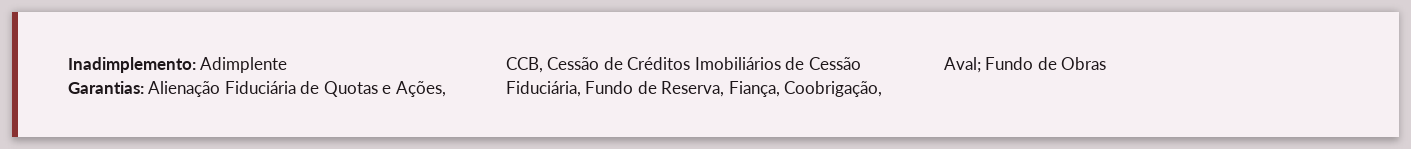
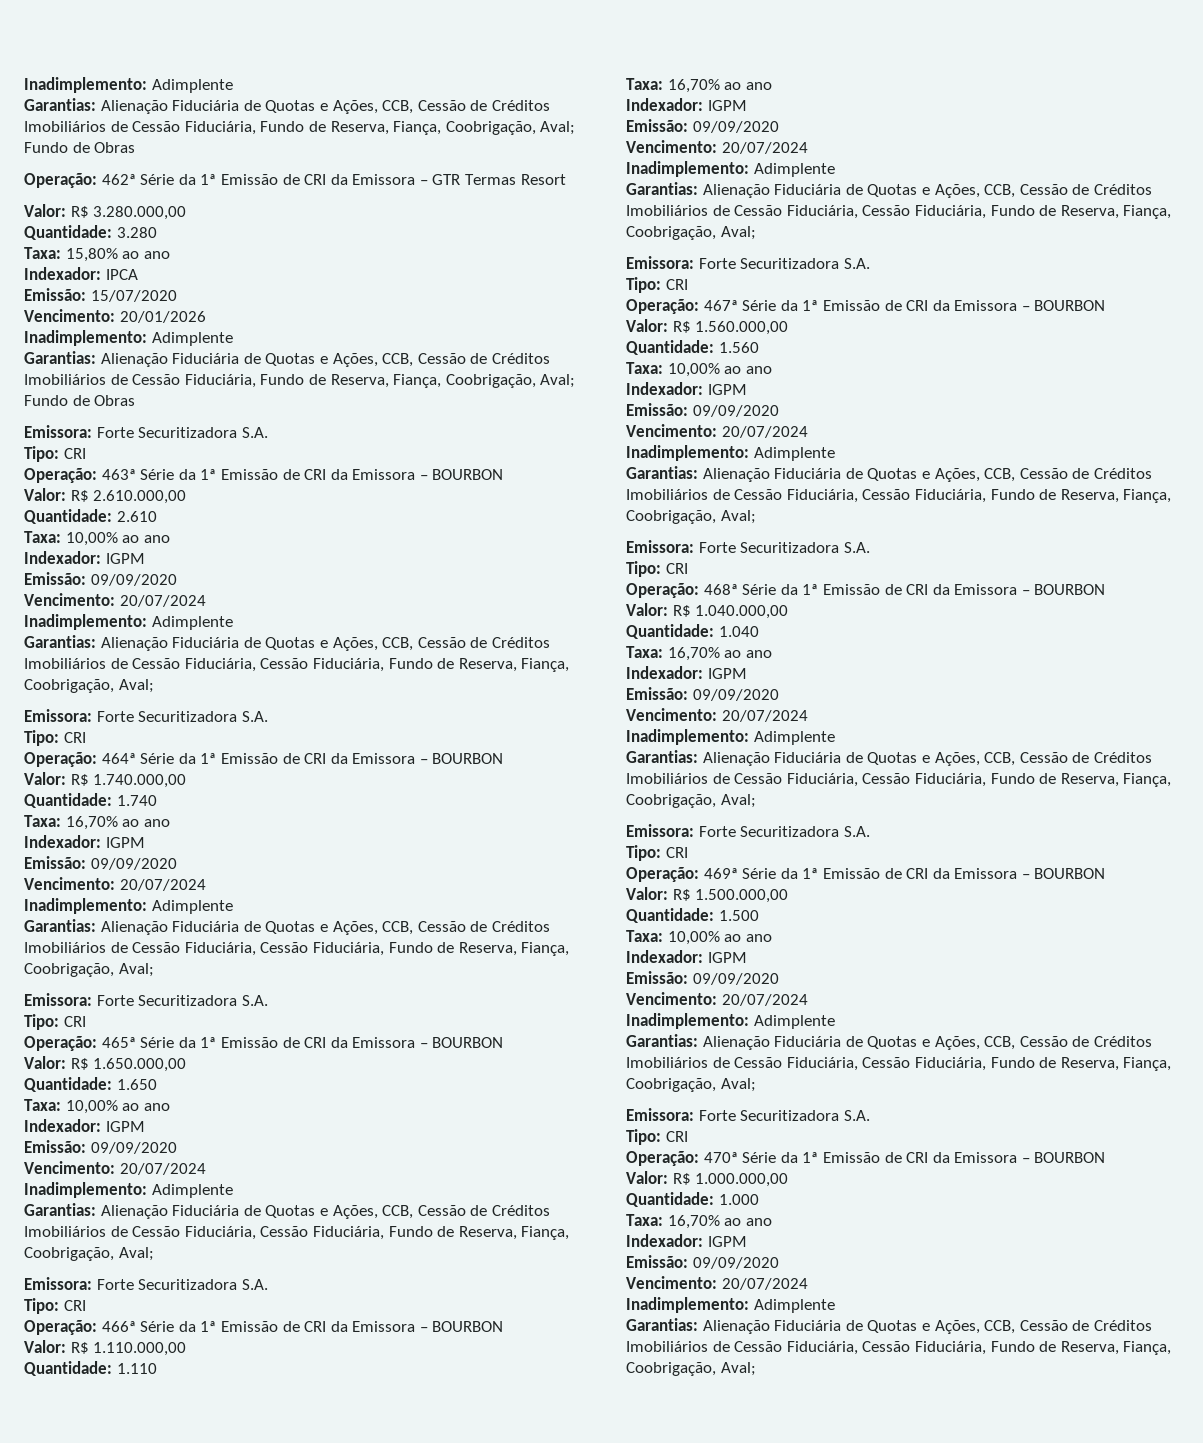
+ Operação: 462ª Série da 1ª Emissão de CRI da Emissora – GTR Termas Resort
+ Valor: R$ 3.280.000,00
+ Quantidade: 3.280
+ Taxa: 15,80% ao ano
+ Indexador: IPCA
+ Emissão: 15/07/2020
+ Vencimento: 20/01/2026
+ Inadimplemento: Adimplente
+ Garantias: Alienação Fiduciária de Quotas e Ações, CCB, Cessão de Créditos Imobiliários de Cessão Fiduciária, Fundo de Reserva, Fiança, Coobrigação, Aval; Fundo de Obras
+ Emissora: Forte Securitizadora S.A.
+ Tipo: CRI
+ Operação: 463ª Série da 1ª Emissão de CRI da Emissora – BOURBON
+ Valor: R$ 2.610.000,00
+ Quantidade: 2.610
+ Taxa: 10,00% ao ano
+ Indexador: IGPM
+ Emissão: 09/09/2020
+ Vencimento: 20/07/2024
+ Inadimplemento: Adimplente
+ Garantias: Alienação Fiduciária de Quotas e Ações, CCB, Cessão de Créditos Imobiliários de Cessão Fiduciária, Cessão Fiduciária, Fundo de Reserva, Fiança, Coobrigação, Aval;
+ Emissora: Forte Securitizadora S.A.
+ Tipo: CRI
+ Operação: 464ª Série da 1ª Emissão de CRI da Emissora – BOURBON
+ Valor: R$ 1.740.000,00
+ Quantidade: 1.740
+ Taxa: 16,70% ao ano
+ Indexador: IGPM
+ Emissão: 09/09/2020
+ Vencimento: 20/07/2024
+ Inadimplemento: Adimplente
+ Garantias: Alienação Fiduciária de Quotas e Ações, CCB, Cessão de Créditos Imobiliários de Cessão Fiduciária, Cessão Fiduciária, Fundo de Reserva, Fiança, Coobrigação, Aval;
+ Emissora: Forte Securitizadora S.A.
+ Tipo: CRI
+ Operação: 465ª Série da 1ª Emissão de CRI da Emissora – BOURBON
+ Valor: R$ 1.650.000,00
+ Quantidade: 1.650
+ Taxa: 10,00% ao ano
+ Indexador: IGPM
+ Emissão: 09/09/2020
+ Vencimento: 20/07/2024
+ Inadimplemento: Adimplente
+ Garantias: Alienação Fiduciária de Quotas e Ações, CCB, Cessão de Créditos Imobiliários de Cessão Fiduciária, Cessão Fiduciária, Fundo de Reserva, Fiança, Coobrigação, Aval;
+ Emissora: Forte Securitizadora S.A.
+ Tipo: CRI
+ Operação: 466ª Série da 1ª Emissão de CRI da Emissora – BOURBON
+ Valor: R$ 1.110.000,00
+ Quantidade: 1.110
+ Taxa: 16,70% ao ano
+ Indexador: IGPM
+ Emissão: 09/09/2020
+ Vencimento: 20/07/2024
+ Inadimplemento: Adimplente
+ Garantias: Alienação Fiduciária de Quotas e Ações, CCB, Cessão de Créditos Imobiliários de Cessão Fiduciária, Cessão Fiduciária, Fundo de Reserva, Fiança, Coobrigação, Aval;
+ Emissora: Forte Securitizadora S.A.
+ Tipo: CRI
+ Operação: 467ª Série da 1ª Emissão de CRI da Emissora – BOURBON
+ Valor: R$ 1.560.000,00
+ Quantidade: 1.560
+ Taxa: 10,00% ao ano
+ Indexador: IGPM
+ Emissão: 09/09/2020
+ Vencimento: 20/07/2024
+ Inadimplemento: Adimplente
+ Garantias: Alienação Fiduciária de Quotas e Ações, CCB, Cessão de Créditos Imobiliários de Cessão Fiduciária, Cessão Fiduciária, Fundo de Reserva, Fiança, Coobrigação, Aval;
+ Emissora: Forte Securitizadora S.A.
+ Tipo: CRI
+ Operação: 468ª Série da 1ª Emissão de CRI da Emissora – BOURBON
+ Valor: R$ 1.040.000,00
+ Quantidade: 1.040
+ Taxa: 16,70% ao ano
+ Indexador: IGPM
+ Emissão: 09/09/2020
+ Vencimento: 20/07/2024
+ Inadimplemento: Adimplente
+ Garantias: Alienação Fiduciária de Quotas e Ações, CCB, Cessão de Créditos Imobiliários de Cessão Fiduciária, Cessão Fiduciária, Fundo de Reserva, Fiança, Coobrigação, Aval;
+ Emissora: Forte Securitizadora S.A.
+ Tipo: CRI
+ Operação: 469ª Série da 1ª Emissão de CRI da Emissora – BOURBON
+ Valor: R$ 1.500.000,00
+ Quantidade: 1.500
+ Taxa: 10,00% ao ano
+ Indexador: IGPM
+ Emissão: 09/09/2020
+ Vencimento: 20/07/2024
+ Inadimplemento: Adimplente
+ Garantias: Alienação Fiduciária de Quotas e Ações, CCB, Cessão de Créditos Imobiliários de Cessão Fiduciária, Cessão Fiduciária, Fundo de Reserva, Fiança, Coobrigação, Aval;
+ Emissora: Forte Securitizadora S.A.
+ Tipo: CRI
+ Operação: 470ª Série da 1ª Emissão de CRI da Emissora – BOURBON
+ Valor: R$ 1.000.000,00
+ Quantidade: 1.000
+ Taxa: 16,70% ao ano
+ Indexador: IGPM
+ Emissão: 09/09/2020
+ Vencimento: 20/07/2024
+ Inadimplemento: Adimplente
+ Garantias: Alienação Fiduciária de Quotas e Ações, CCB, Cessão de Créditos Imobiliários de Cessão Fiduciária, Cessão Fiduciária, Fundo de Reserva, Fiança, Coobrigação, Aval;

